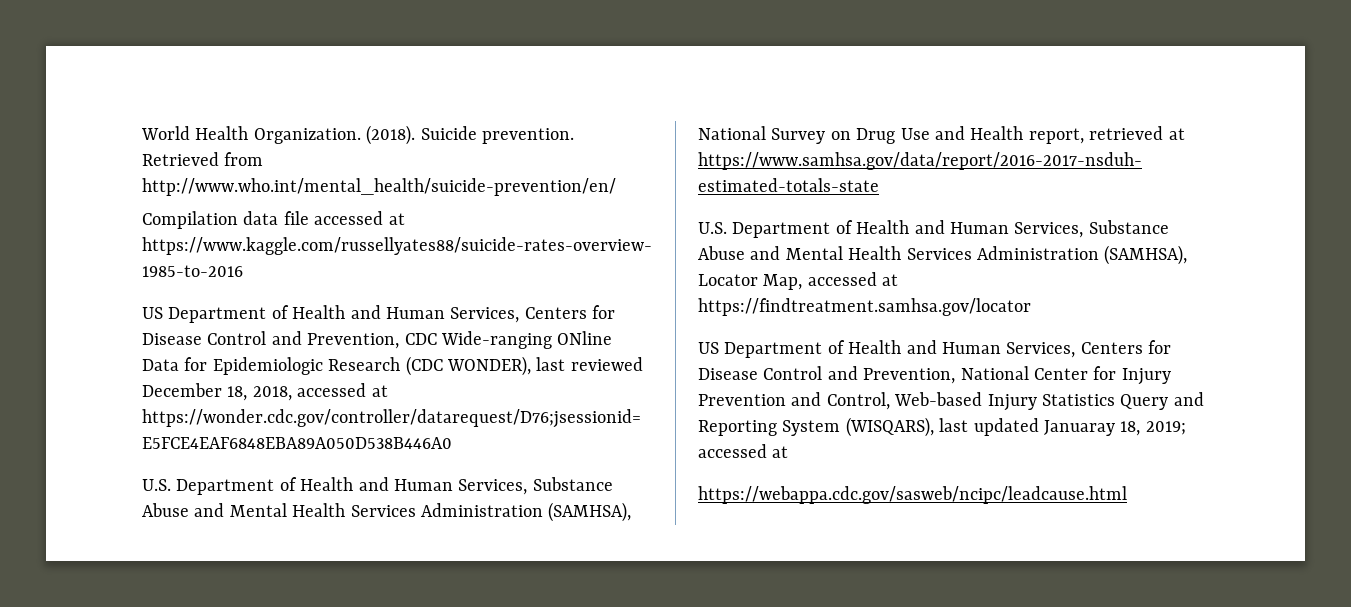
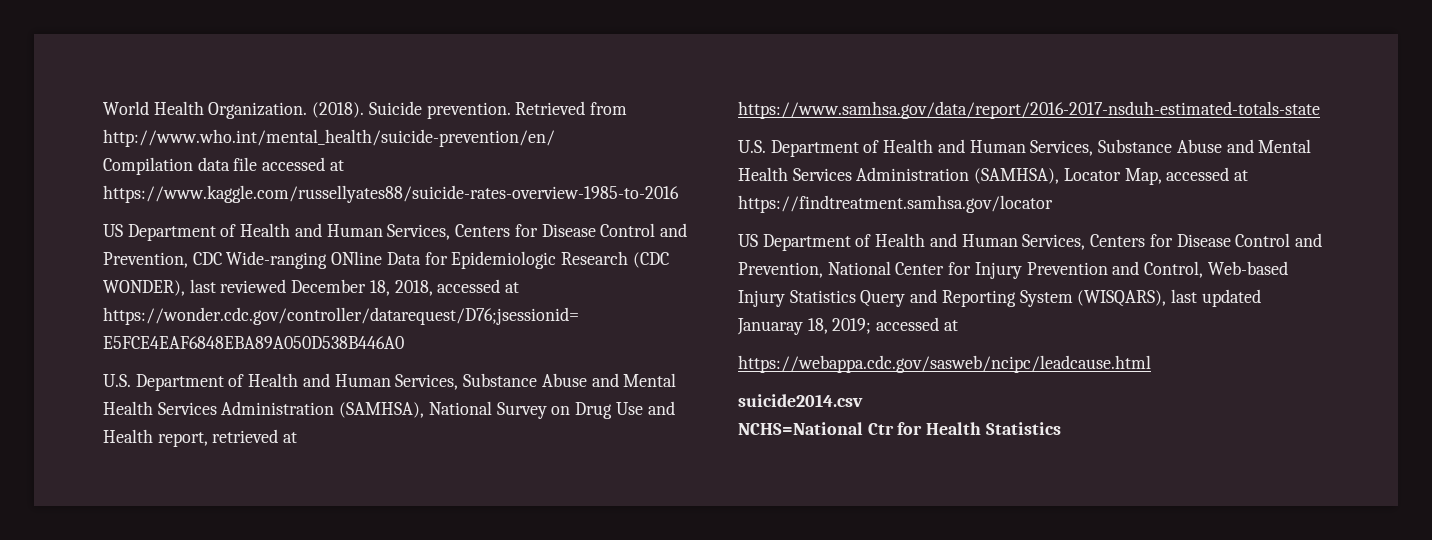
+ suicide2014.csv
+ NCHS=National Ctr for Health Statistics

